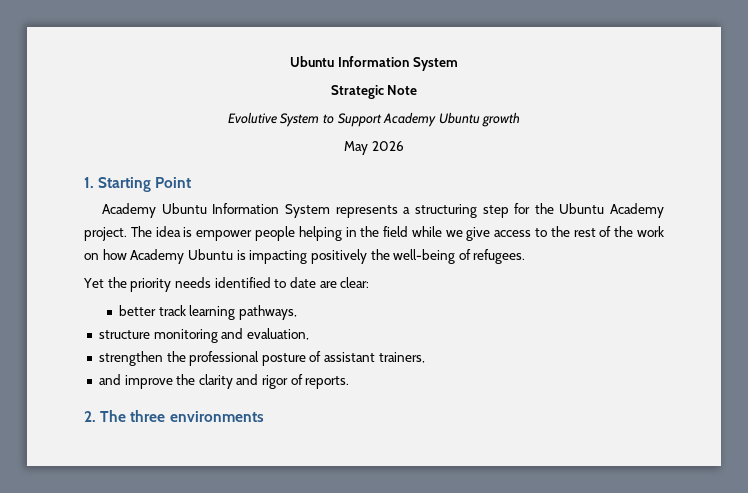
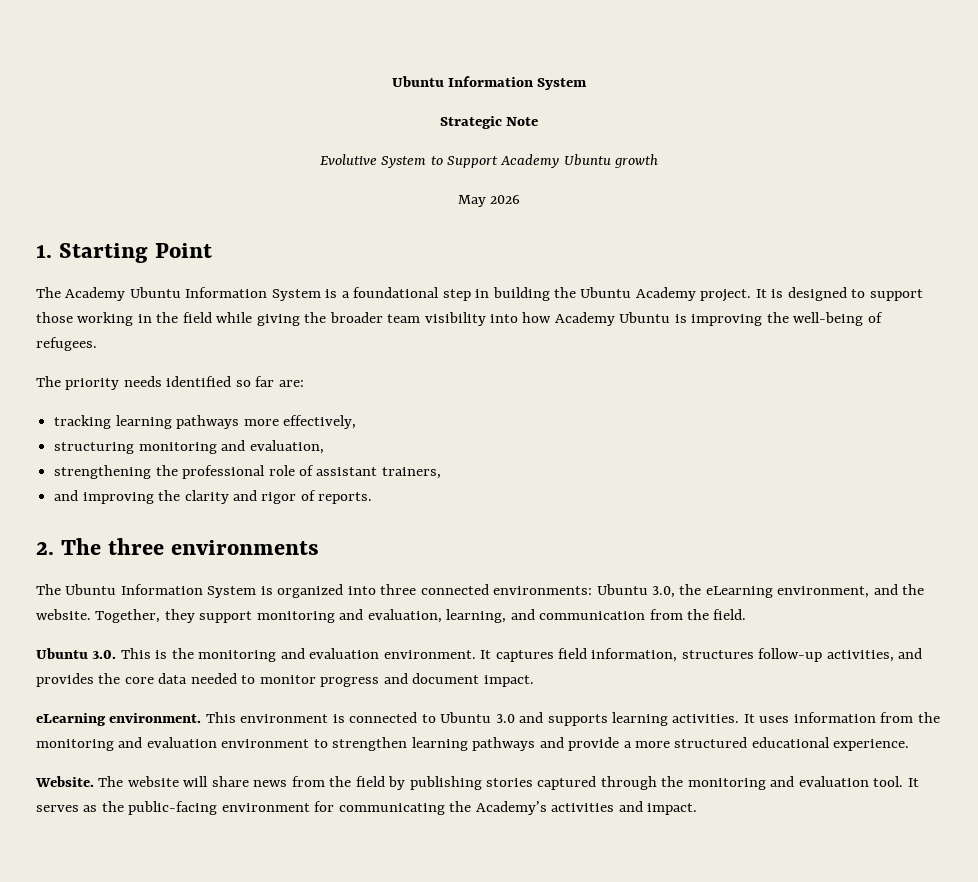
- Academy Ubuntu Information System represents a structuring step for the Ubuntu Academy project. The idea is empower people helping in the field while we give access to the rest of the work on how Academy Ubuntu is impacting positively the well-being of refugees.
+ The Academy Ubuntu Information System is a foundational step in building the Ubuntu Academy project. It is designed to support those working in the field while giving the broader team visibility into how Academy Ubuntu is improving the well-being of refugees.
- Yet the priority needs identified to date are clear:
- better track learning pathways,
- structure monitoring and evaluation,
+ The priority needs identified so far are:
+ tracking learning pathways more effectively,
+ structuring monitoring and evaluation,
- strengthen the professional posture of assistant trainers,
+ strengthening the professional role of assistant trainers,
- and improve the clarity and rigor of reports.
+ and improving the clarity and rigor of reports.
+ The Ubuntu Information System is organized into three connected environments: Ubuntu 3.0, the eLearning environment, and the website. Together, they support monitoring and evaluation, learning, and communication from the field.
+ Ubuntu 3.0. This is the monitoring and evaluation environment. It captures field information, structures follow-up activities, and provides the core data needed to monitor progress and document impact.
+ eLearning environment. This environment is connected to Ubuntu 3.0 and supports learning activities. It uses information from the monitoring and evaluation environment to strengthen learning pathways and provide a more structured educational experience.
+ Website. The website will share news from the field by publishing stories captured through the monitoring and evaluation tool. It serves as the public-facing environment for communicating the Academy’s activities and impact.

